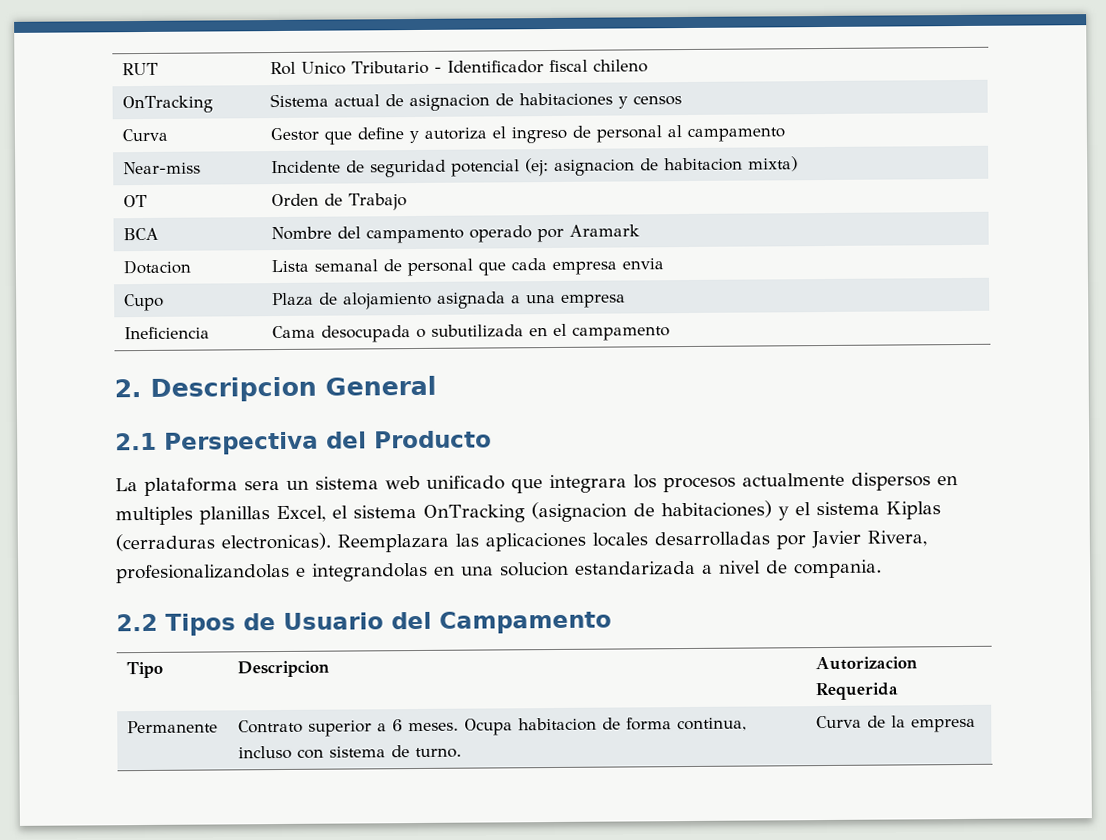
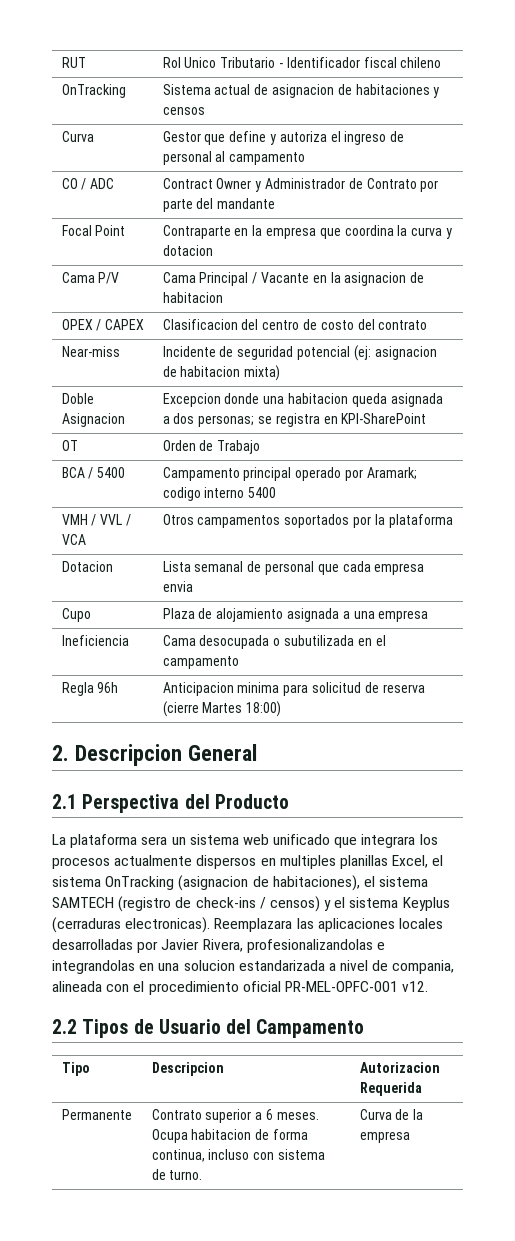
+ CO / ADC | Contract Owner y Administrador de Contrato por parte del mandante
+ Focal Point | Contraparte en la empresa que coordina la curva y dotacion
+ Cama P/V | Cama Principal / Vacante en la asignacion de habitacion
+ OPEX / CAPEX | Clasificacion del centro de costo del contrato
+ Doble Asignacion | Excepcion donde una habitacion queda asignada a dos personas; se registra en KPI-SharePoint
- BCA | Nombre del campamento operado por Aramark
+ BCA / 5400 | Campamento principal operado por Aramark; codigo interno 5400
+ VMH / VVL / VCA | Otros campamentos soportados por la plataforma
+ Regla 96h | Anticipacion minima para solicitud de reserva (cierre Martes 18:00)
- La plataforma sera un sistema web unificado que integrara los procesos actualmente dispersos en multiples planillas Excel, el sistema OnTracking (asignacion de habitaciones) y el sistema Kiplas (cerraduras electronicas).
+ La plataforma sera un sistema web unificado que integrara los procesos actualmente dispersos en multiples planillas Excel, el sistema OnTracking (asignacion de habitaciones), el sistema SAMTECH (registro de check-ins / censos) y el sistema Keyplus (cerraduras electronicas).
- Reemplazara las aplicaciones locales desarrolladas por Javier Rivera, profesionalizandolas e integrandolas en una solucion estandarizada a nivel de compania.
+ Reemplazara las aplicaciones locales desarrolladas por Javier Rivera, profesionalizandolas e integrandolas en una solucion estandarizada a nivel de compania, alineada con el procedimiento oficial PR-MEL-OPFC-001 v12.

